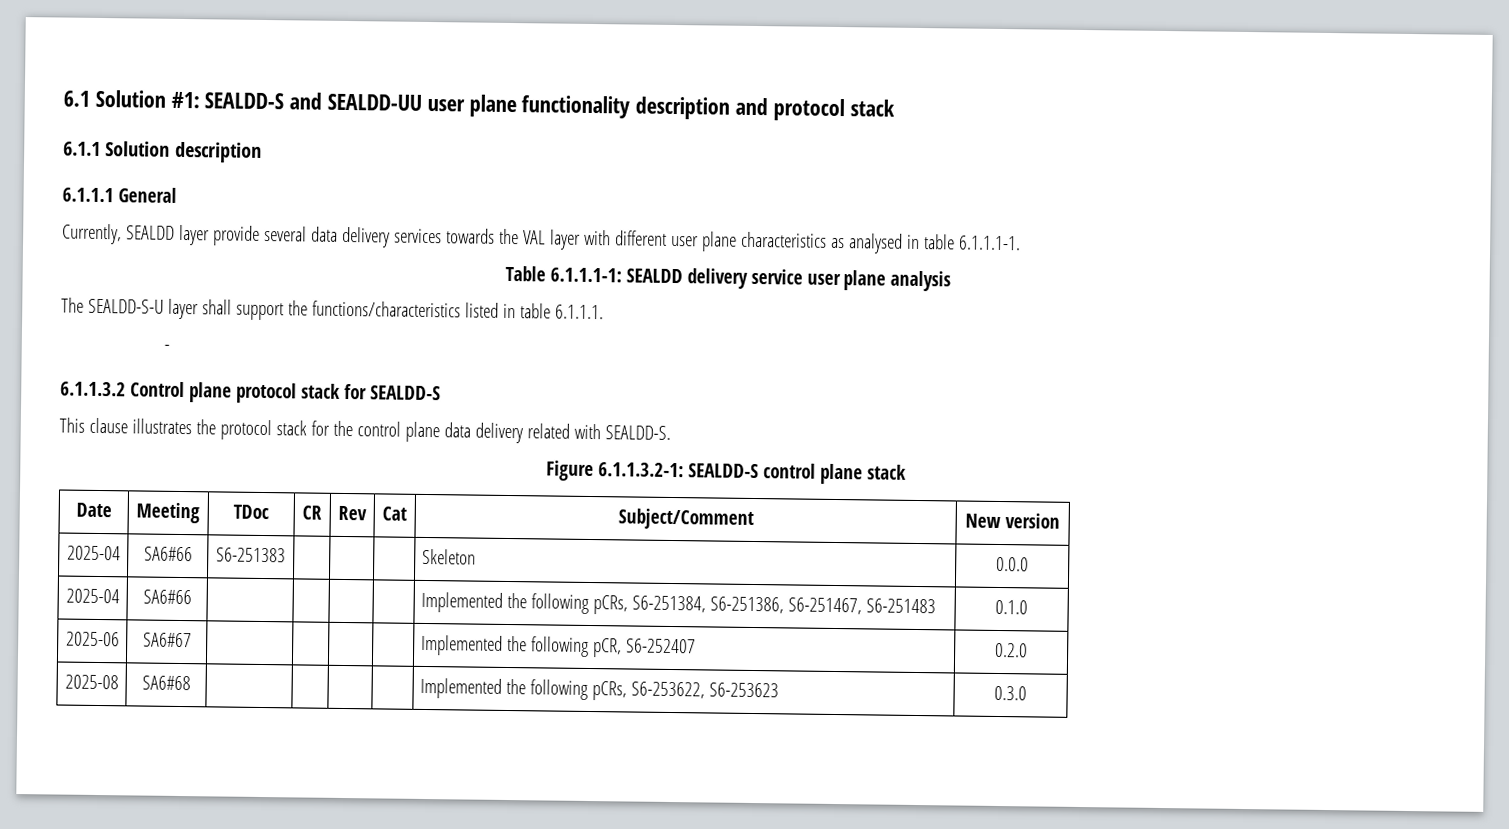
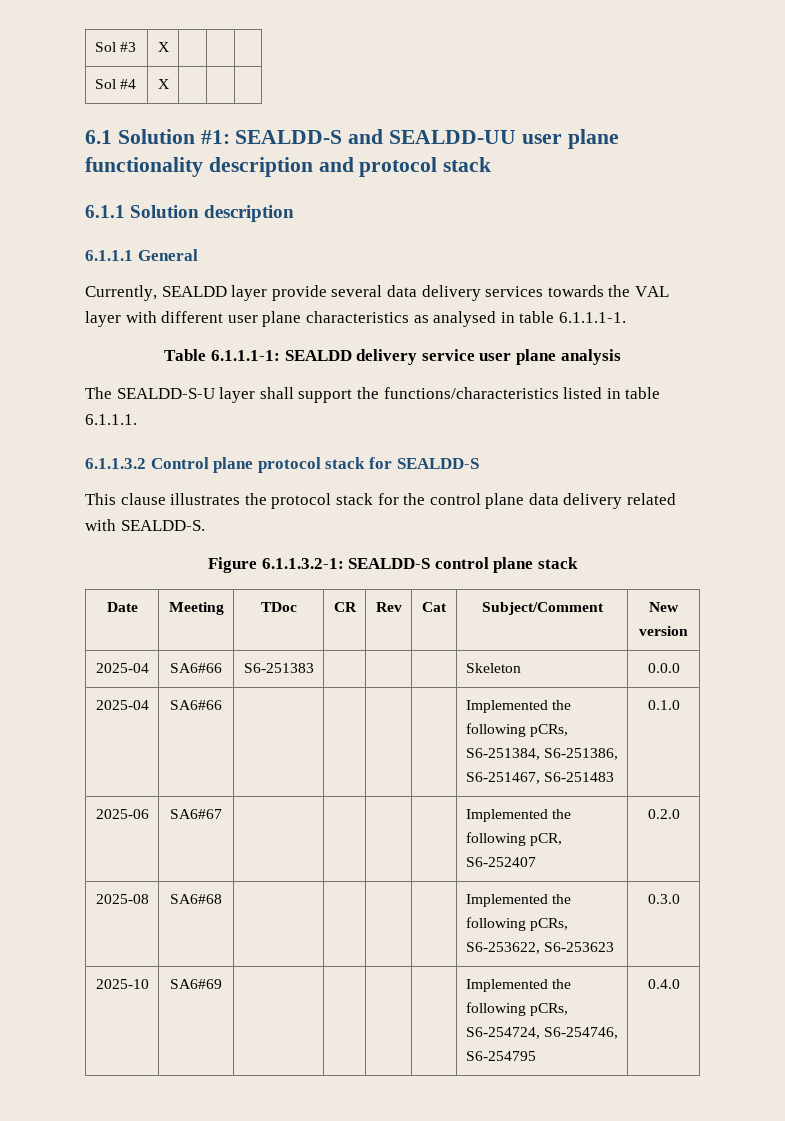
+ Sol #3 | X | | |
+ Sol #4 | X | | |
- -
+ 2025-10 | SA6#69 | | | | | Implemented the following pCRs, S6-254724, S6-254746, S6-254795 | 0.4.0

